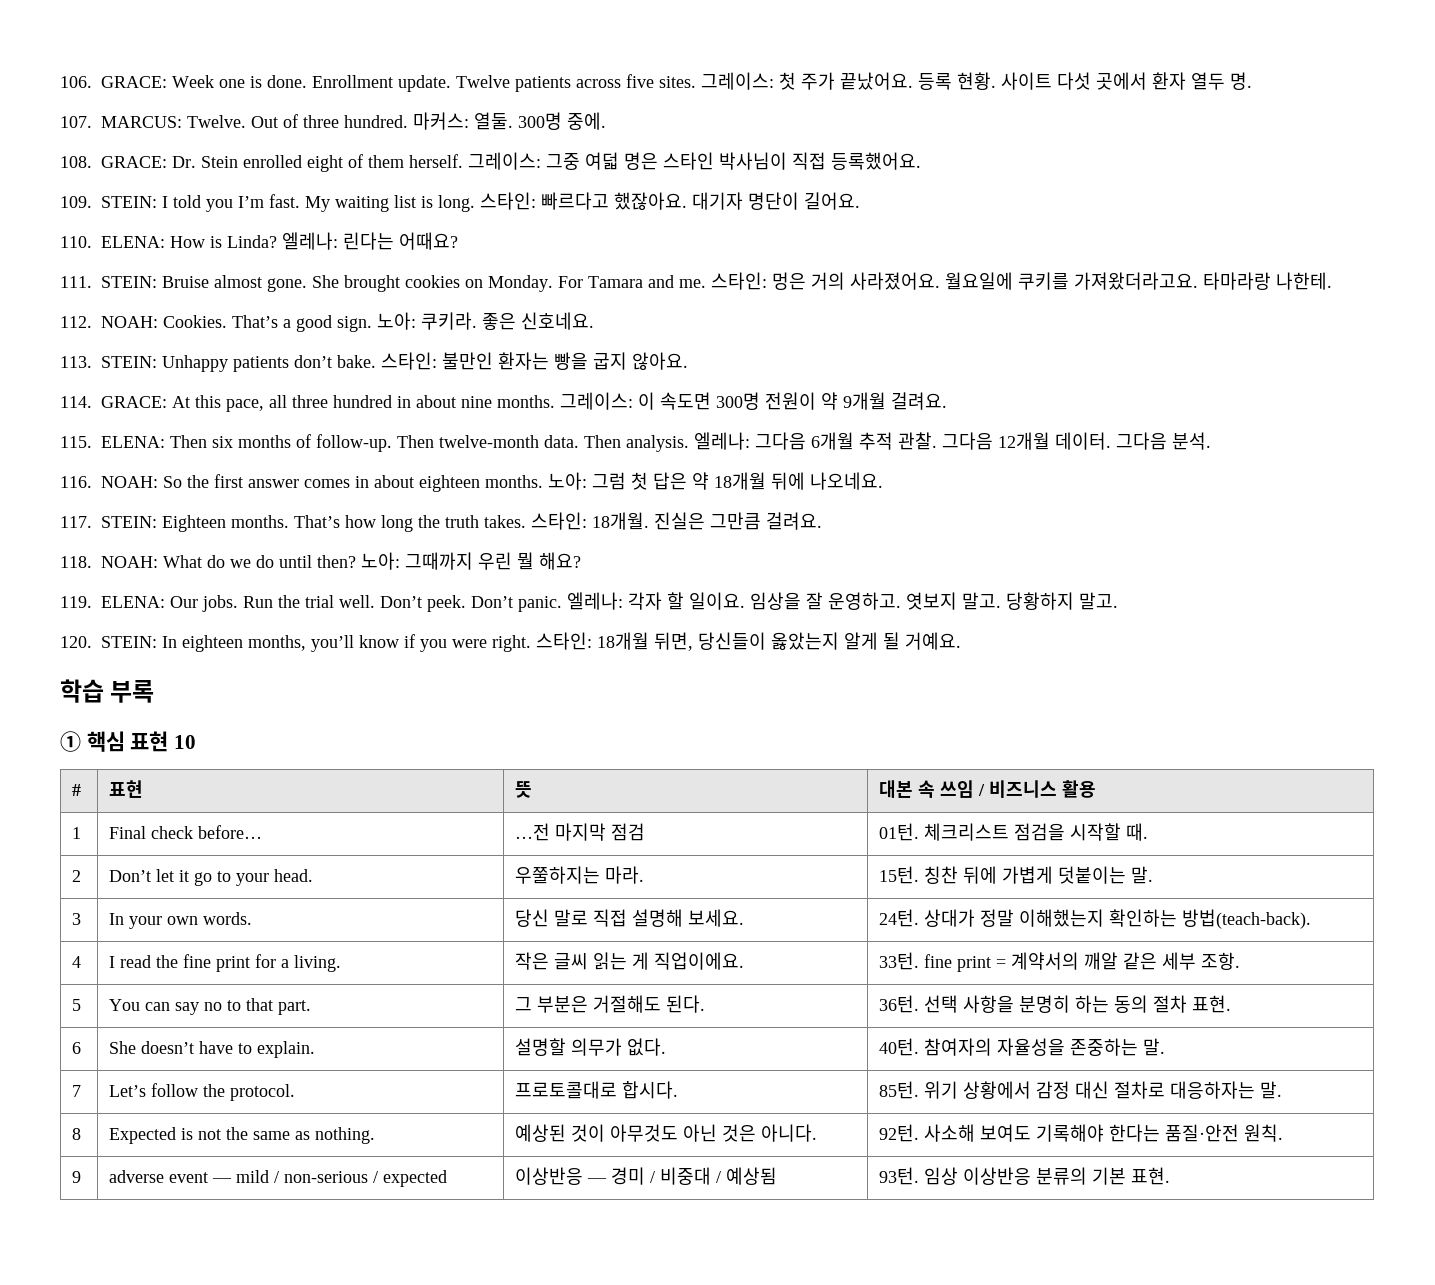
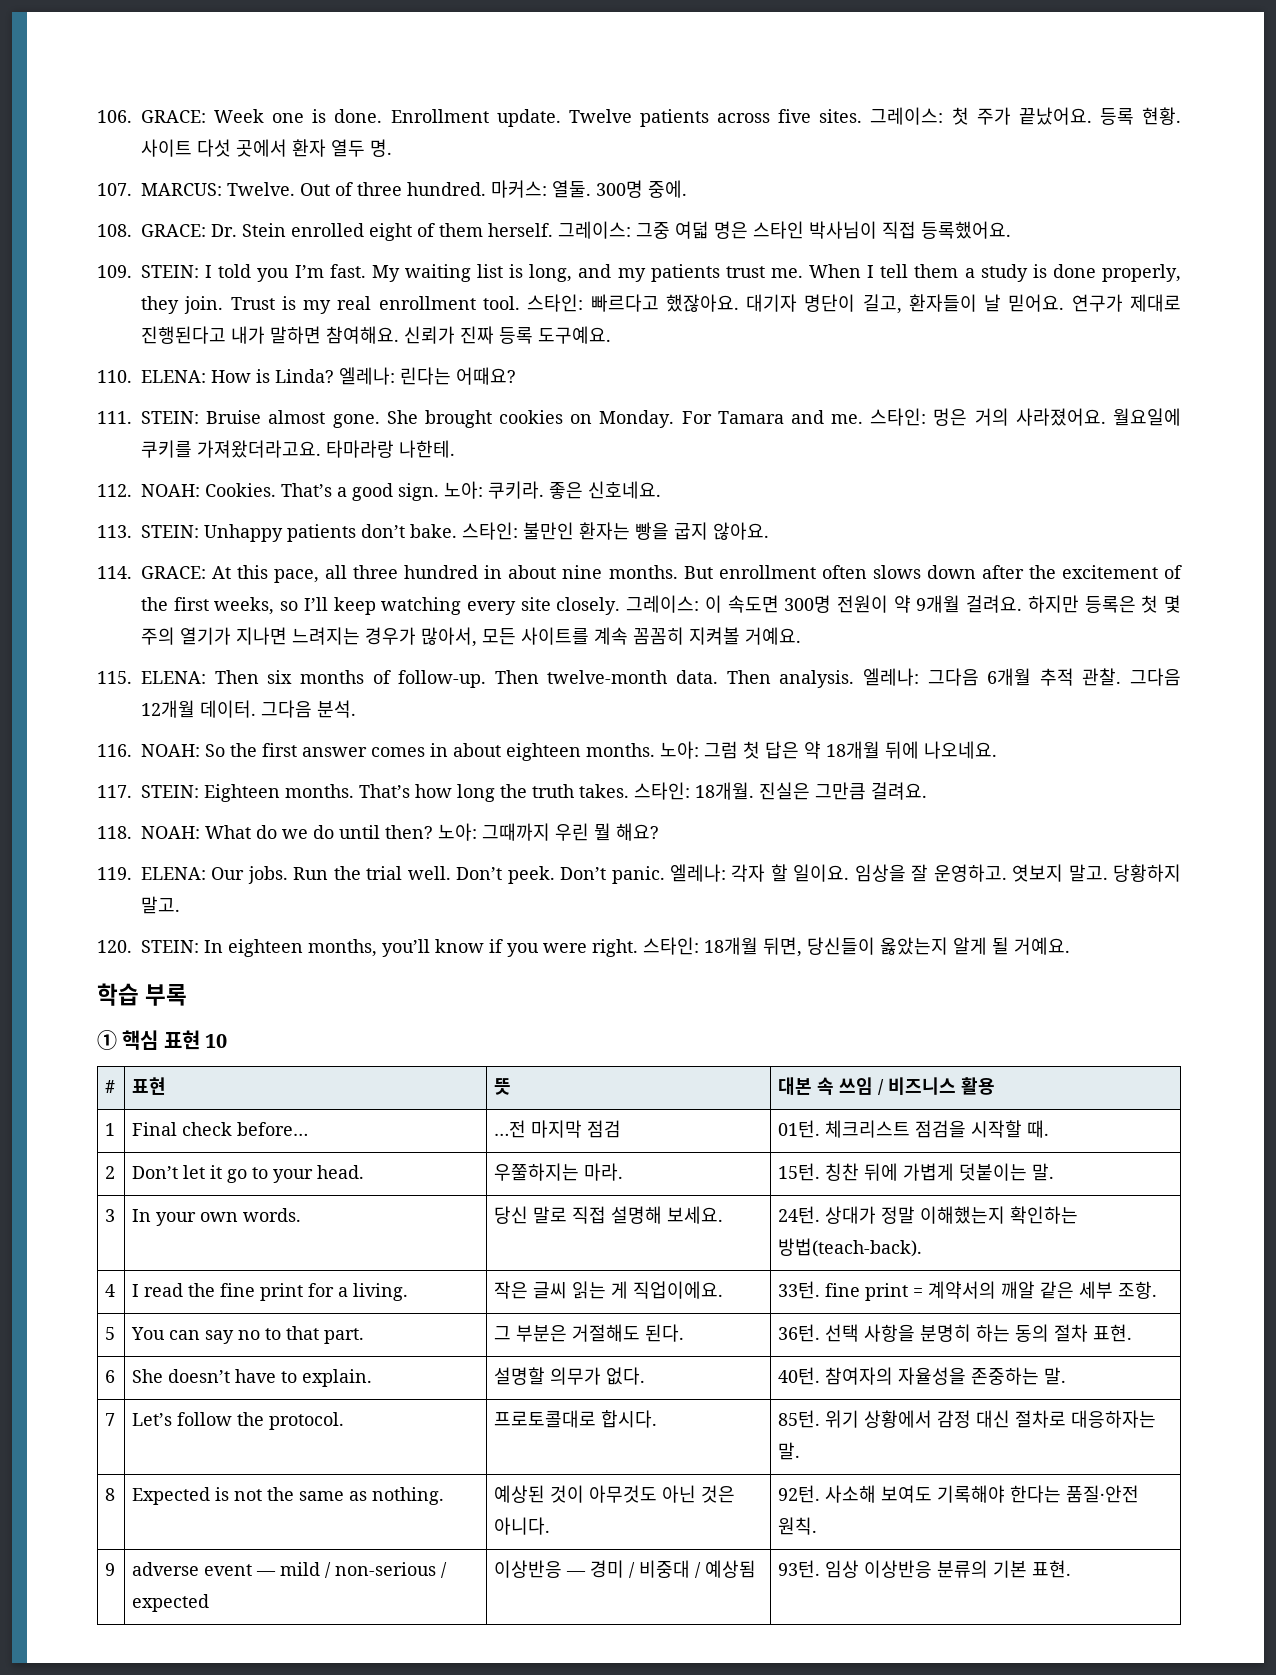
- My waiting list is long.
+ My waiting list is long, and my patients trust me. When I tell them a study is done properly, they join. Trust is my real enrollment tool.
- 대기자 명단이 길어요.
+ 대기자 명단이 길고, 환자들이 날 믿어요. 연구가 제대로 진행된다고 내가 말하면 참여해요. 신뢰가 진짜 등록 도구예요.
+ But enrollment often slows down after the excitement of the first weeks, so I’ll keep watching every site closely.
+ 하지만 등록은 첫 몇 주의 열기가 지나면 느려지는 경우가 많아서, 모든 사이트를 계속 꼼꼼히 지켜볼 거예요.

